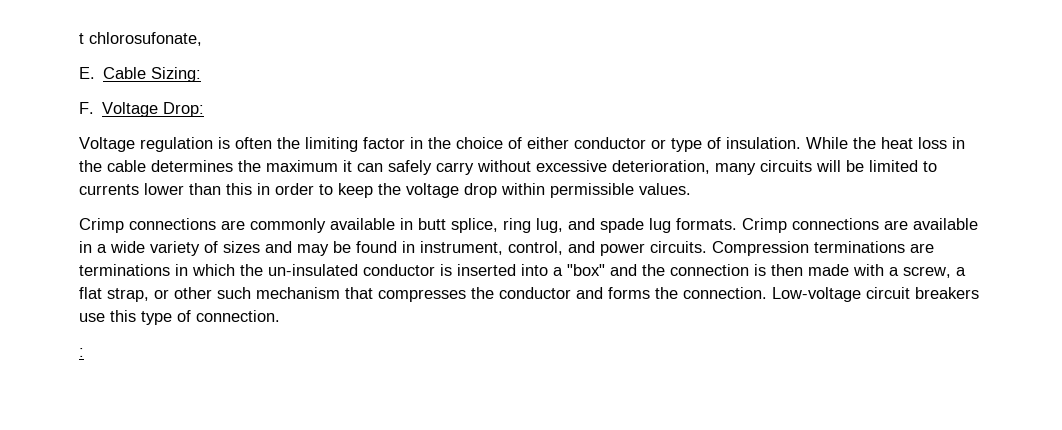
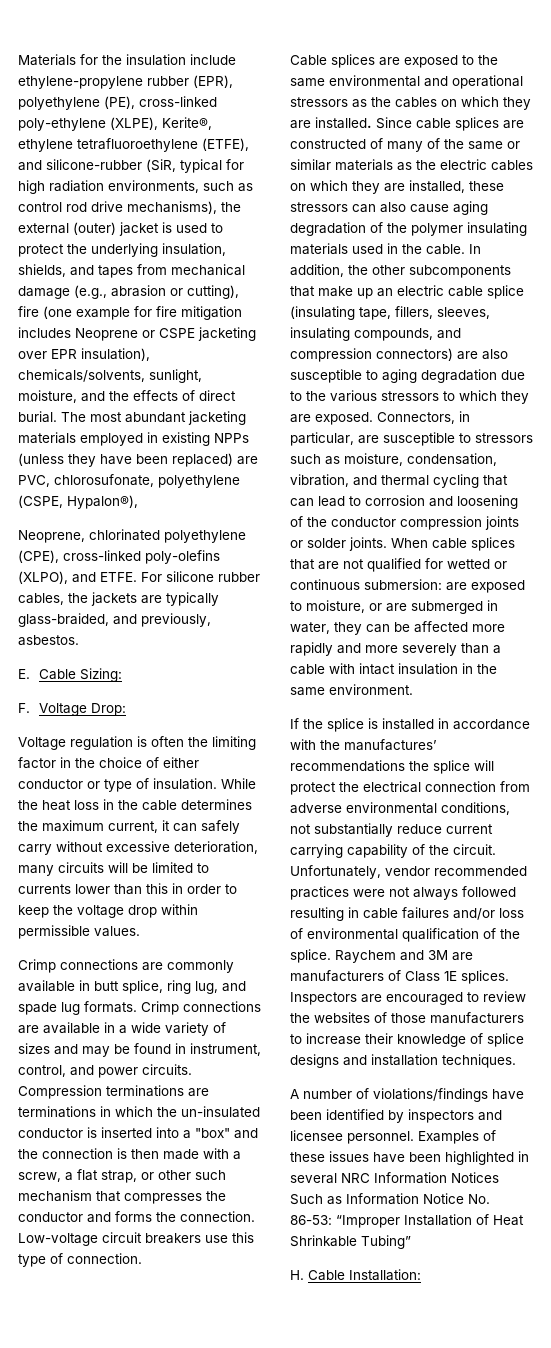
- t chlorosufonate,
+ Materials for the insulation include ethylene-propylene rubber (EPR), polyethylene (PE), cross-linked poly-ethylene (XLPE), Kerite®, ethylene tetrafluoroethylene (ETFE), and silicone-rubber (SiR, typical for high radiation environments, such as control rod drive mechanisms), the external (outer) jacket is used to protect the underlying insulation, shields, and tapes from mechanical damage (e.g., abrasion or cutting), fire (one example for fire mitigation includes Neoprene or CSPE jacketing over EPR insulation), chemicals/solvents, sunlight, moisture, and the effects of direct burial. The most abundant jacketing materials employed in existing NPPs (unless they have been replaced) are PVC, chlorosufonate, polyethylene (CSPE, Hypalon®),
+ Neoprene, chlorinated polyethylene (CPE), cross-linked poly-olefins (XLPO), and ETFE. For silicone rubber cables, the jackets are typically glass-braided, and previously, asbestos.
- While the heat loss in the cable determines the maximum it can safely carry without excessive deterioration, many circuits will be limited to currents lower than this in order to keep the voltage drop within permissible values.
+ While the heat loss in the cable determines the maximum current, it can safely carry without excessive deterioration, many circuits will be limited to currents lower than this in order to keep the voltage drop within permissible values.
- :
+ Cable splices are exposed to the same environmental and operational stressors as the cables on which they are installed. Since cable splices are constructed of many of the same or similar materials as the electric cables on which they are installed, these stressors can also cause aging degradation of the polymer insulating materials used in the cable. In addition, the other subcomponents that make up an electric cable splice (insulating tape, fillers, sleeves, insulating compounds, and compression connectors) are also susceptible to aging degradation due to the various stressors to which they are exposed. Connectors, in particular, are susceptible to stressors such as moisture, condensation, vibration, and thermal cycling that can lead to corrosion and loosening of the conductor compression joints or solder joints. When cable splices that are not qualified for wetted or continuous submersion: are exposed to moisture, or are submerged in water, they can be affected more rapidly and more severely than a cable with intact insulation in the same environment.
+ If the splice is installed in accordance with the manufactures’ recommendations the splice will protect the electrical connection from adverse environmental conditions, not substantially reduce current carrying capability of the circuit. Unfortunately, vendor recommended practices were not always followed resulting in cable failures and/or loss of environmental qualification of the splice. Raychem and 3M are manufacturers of Class 1E splices. Inspectors are encouraged to review the websites of those manufacturers to increase their knowledge of splice designs and installation techniques.
+ A number of violations/findings have been identified by inspectors and licensee personnel. Examples of these issues have been highlighted in several NRC Information Notices Such as Information Notice No. 86-53: “Improper Installation of Heat Shrinkable Tubing”
+ H. Cable Installation:

